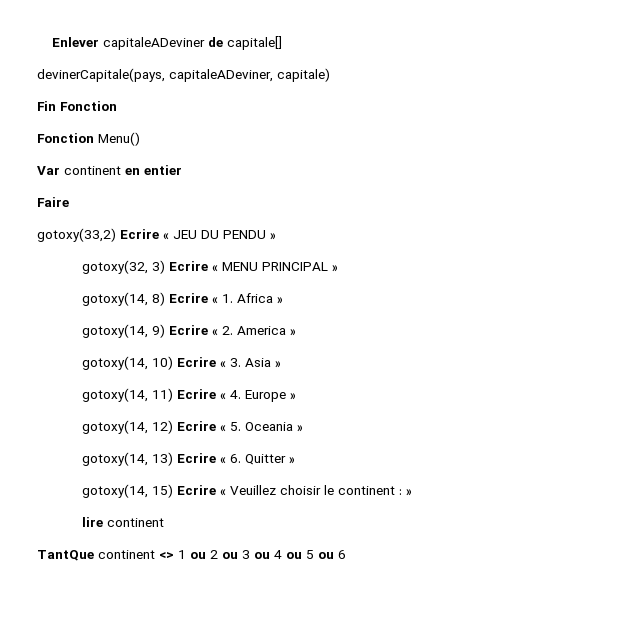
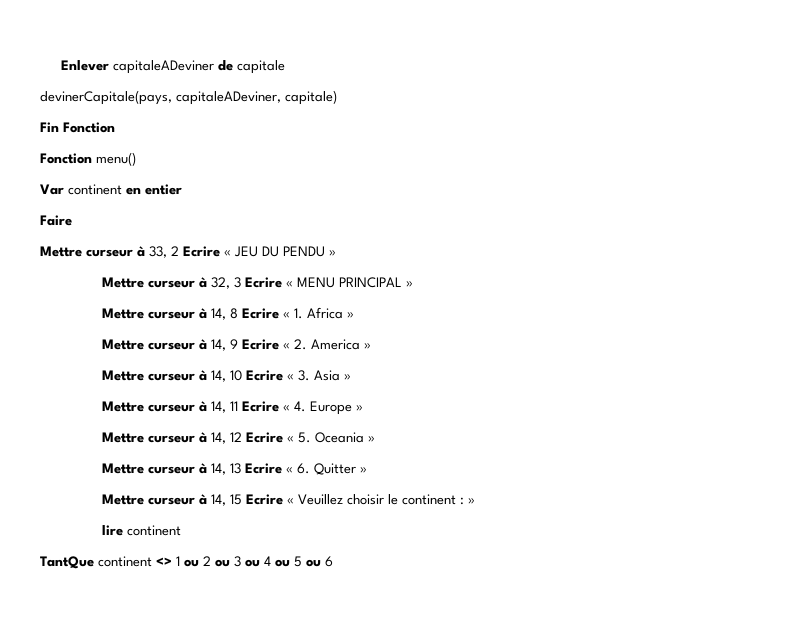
- Enlever capitaleADeviner de capitale[]
+ Enlever capitaleADeviner de capitale
- Fonction Menu()
+ Fonction menu()
- gotoxy(33,2) Ecrire « JEU DU PENDU »
+ Mettre curseur à 33, 2 Ecrire « JEU DU PENDU »
- gotoxy(32, 3) Ecrire « MENU PRINCIPAL »
+ Mettre curseur à 32, 3 Ecrire « MENU PRINCIPAL »
- gotoxy(14, 8) Ecrire « 1. Africa »
+ Mettre curseur à 14, 8 Ecrire « 1. Africa »
- gotoxy(14, 9) Ecrire « 2. America »
+ Mettre curseur à 14, 9 Ecrire « 2. America »
- gotoxy(14, 10) Ecrire « 3. Asia »
+ Mettre curseur à 14, 10 Ecrire « 3. Asia »
- gotoxy(14, 11) Ecrire « 4. Europe »
+ Mettre curseur à 14, 11 Ecrire « 4. Europe »
- gotoxy(14, 12) Ecrire « 5. Oceania »
+ Mettre curseur à 14, 12 Ecrire « 5. Oceania »
- gotoxy(14, 13) Ecrire « 6. Quitter »
+ Mettre curseur à 14, 13 Ecrire « 6. Quitter »
- gotoxy(14, 15) Ecrire « Veuillez choisir le continent : »
+ Mettre curseur à 14, 15 Ecrire « Veuillez choisir le continent : »

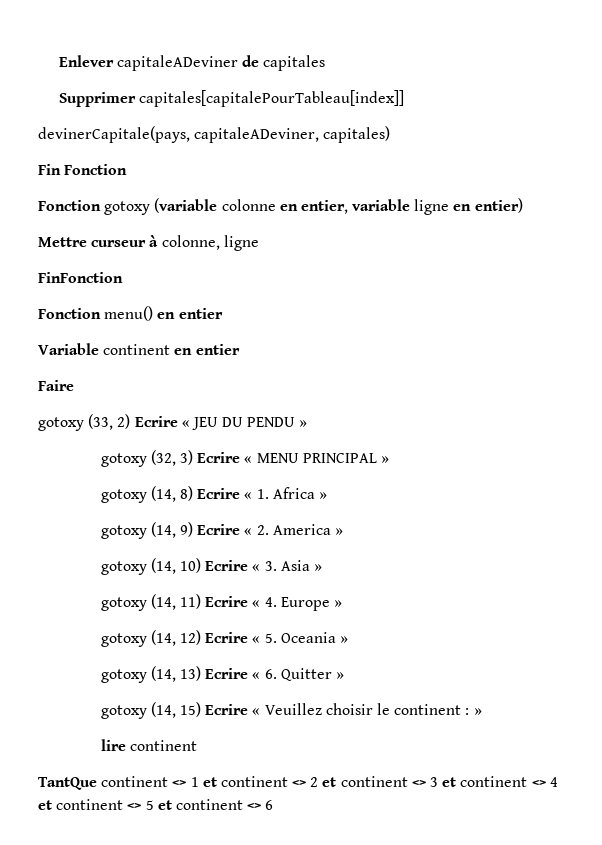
- Enlever capitaleADeviner de capitale
+ Enlever capitaleADeviner de capitales
+ Supprimer capitales[capitalePourTableau[index]]
- devinerCapitale(pays, capitaleADeviner, capitale)
+ devinerCapitale(pays, capitaleADeviner, capitales)
+ Fonction gotoxy (variable colonne en entier, variable ligne en entier)
+ Mettre curseur à colonne, ligne
+ FinFonction
- Fonction menu()
- Var continent en entier
+ Fonction menu() en entier
+ Variable continent en entier
- Mettre curseur à 33, 2 Ecrire « JEU DU PENDU »
+ gotoxy (33, 2) Ecrire « JEU DU PENDU »
- Mettre curseur à 32, 3 Ecrire « MENU PRINCIPAL »
+ gotoxy (32, 3) Ecrire « MENU PRINCIPAL »
- Mettre curseur à 14, 8 Ecrire « 1. Africa »
+ gotoxy (14, 8) Ecrire « 1. Africa »
- Mettre curseur à 14, 9 Ecrire « 2. America »
+ gotoxy (14, 9) Ecrire « 2. America »
- Mettre curseur à 14, 10 Ecrire « 3. Asia »
+ gotoxy (14, 10) Ecrire « 3. Asia »
- Mettre curseur à 14, 11 Ecrire « 4. Europe »
+ gotoxy (14, 11) Ecrire « 4. Europe »
- Mettre curseur à 14, 12 Ecrire « 5. Oceania »
+ gotoxy (14, 12) Ecrire « 5. Oceania »
- Mettre curseur à 14, 13 Ecrire « 6. Quitter »
+ gotoxy (14, 13) Ecrire « 6. Quitter »
- Mettre curseur à 14, 15 Ecrire « Veuillez choisir le continent : »
+ gotoxy (14, 15) Ecrire « Veuillez choisir le continent : »
- TantQue continent <> 1 ou 2 ou 3 ou 4 ou 5 ou 6
+ TantQue continent <> 1 et continent <> 2 et continent <> 3 et continent <> 4 et continent <> 5 et continent <> 6

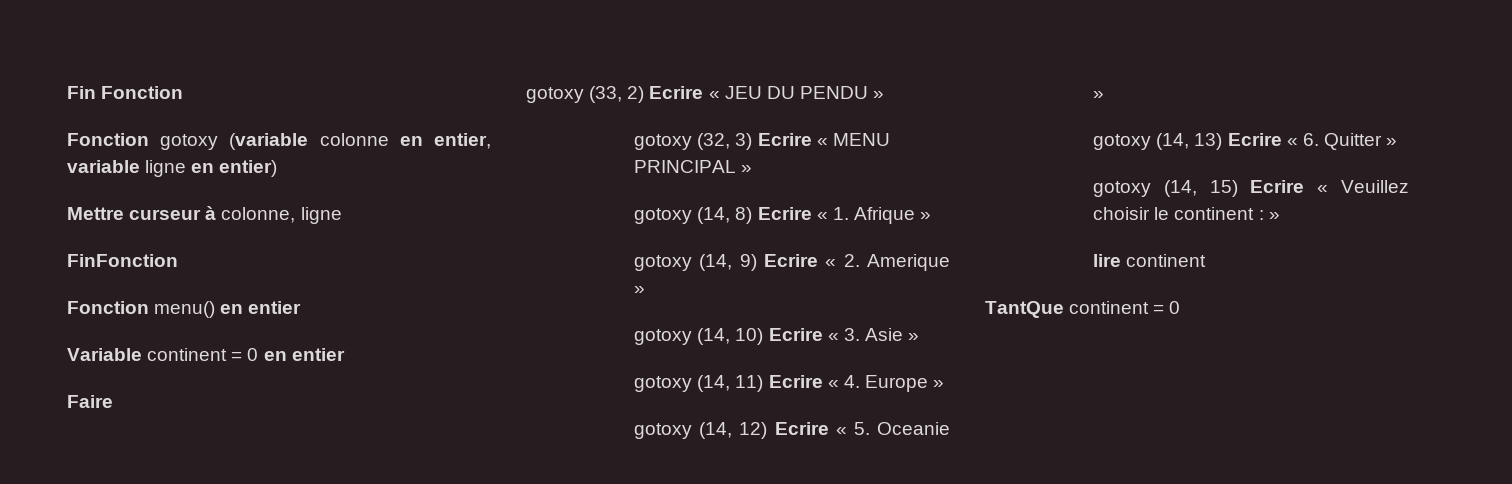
- Enlever capitaleADeviner de capitales
- Supprimer capitales[capitalePourTableau[index]]
- devinerCapitale(pays, capitaleADeviner, capitales)
- Variable continent en entier
+ Variable continent = 0 en entier
- gotoxy (14, 8) Ecrire « 1. Africa »
+ gotoxy (14, 8) Ecrire « 1. Afrique »
- gotoxy (14, 9) Ecrire « 2. America »
+ gotoxy (14, 9) Ecrire « 2. Amerique »
- gotoxy (14, 10) Ecrire « 3. Asia »
+ gotoxy (14, 10) Ecrire « 3. Asie »
- gotoxy (14, 12) Ecrire « 5. Oceania »
+ gotoxy (14, 12) Ecrire « 5. Oceanie »
- TantQue continent <> 1 et continent <> 2 et continent <> 3 et continent <> 4 et continent <> 5 et continent <> 6
+ TantQue continent = 0

